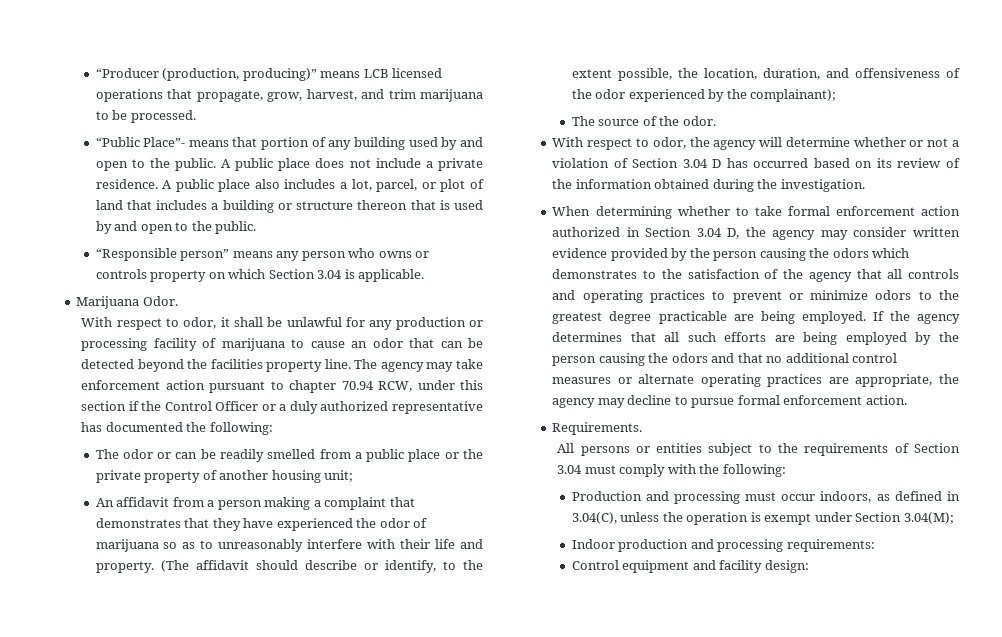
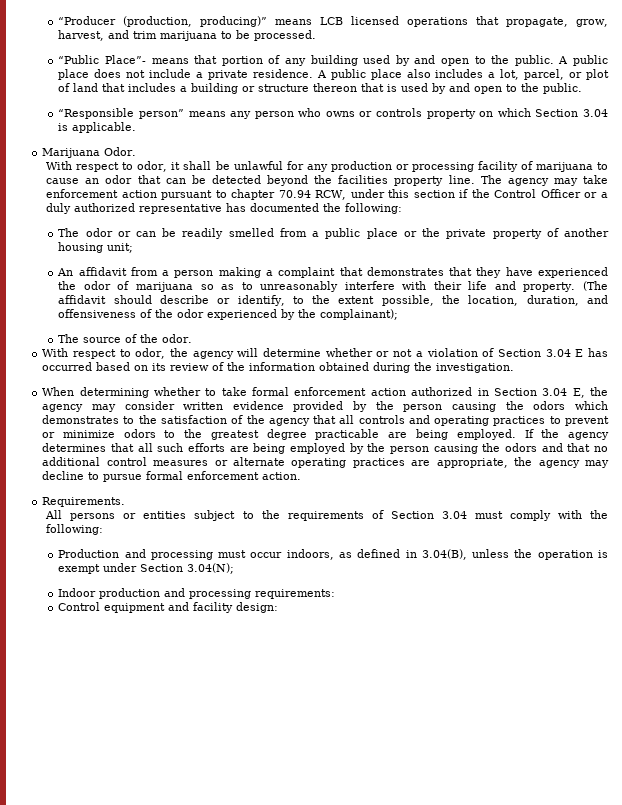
- With respect to odor, the agency will determine whether or not a violation of Section 3.04 D has occurred based on its review of the information obtained during the investigation.
+ With respect to odor, the agency will determine whether or not a violation of Section 3.04 E has occurred based on its review of the information obtained during the investigation.
- When determining whether to take formal enforcement action authorized in Section 3.04 D, the agency may consider written evidence provided by the person causing the odors which demonstrates to the satisfaction of the agency that all controls and operating practices to prevent or minimize odors to the greatest degree practicable are being employed.
+ When determining whether to take formal enforcement action authorized in Section 3.04 E, the agency may consider written evidence provided by the person causing the odors which demonstrates to the satisfaction of the agency that all controls and operating practices to prevent or minimize odors to the greatest degree practicable are being employed.
- Production and processing must occur indoors, as defined in 3.04(C), unless the operation is exempt under Section 3.04(M);
+ Production and processing must occur indoors, as defined in 3.04(B), unless the operation is exempt under Section 3.04(N);

